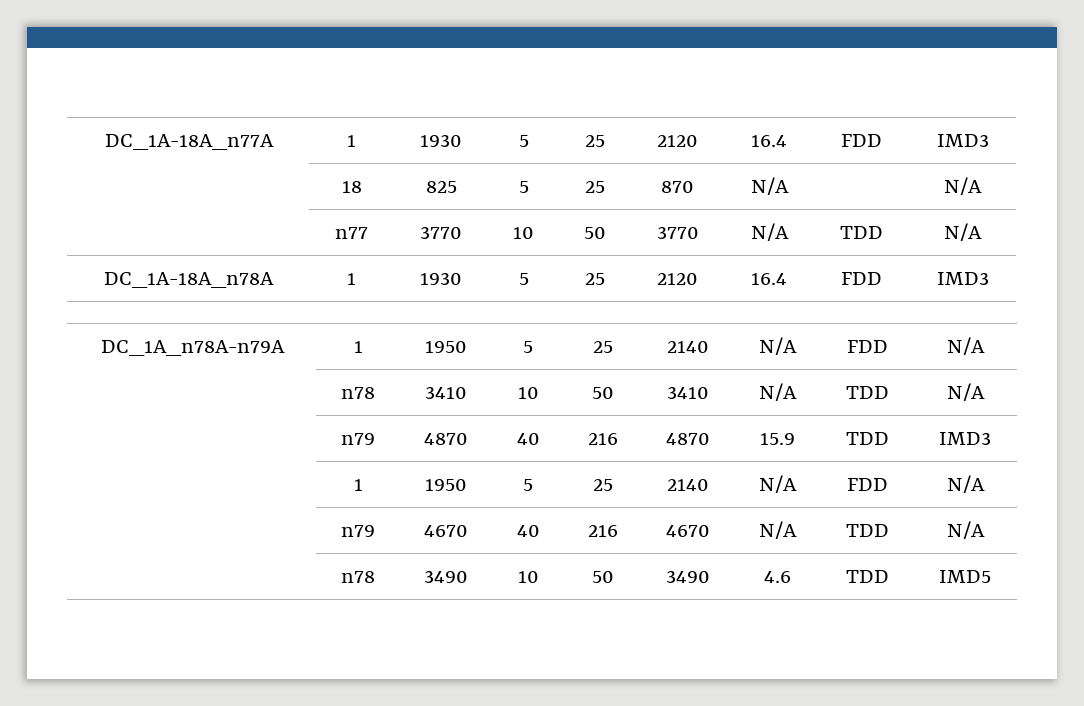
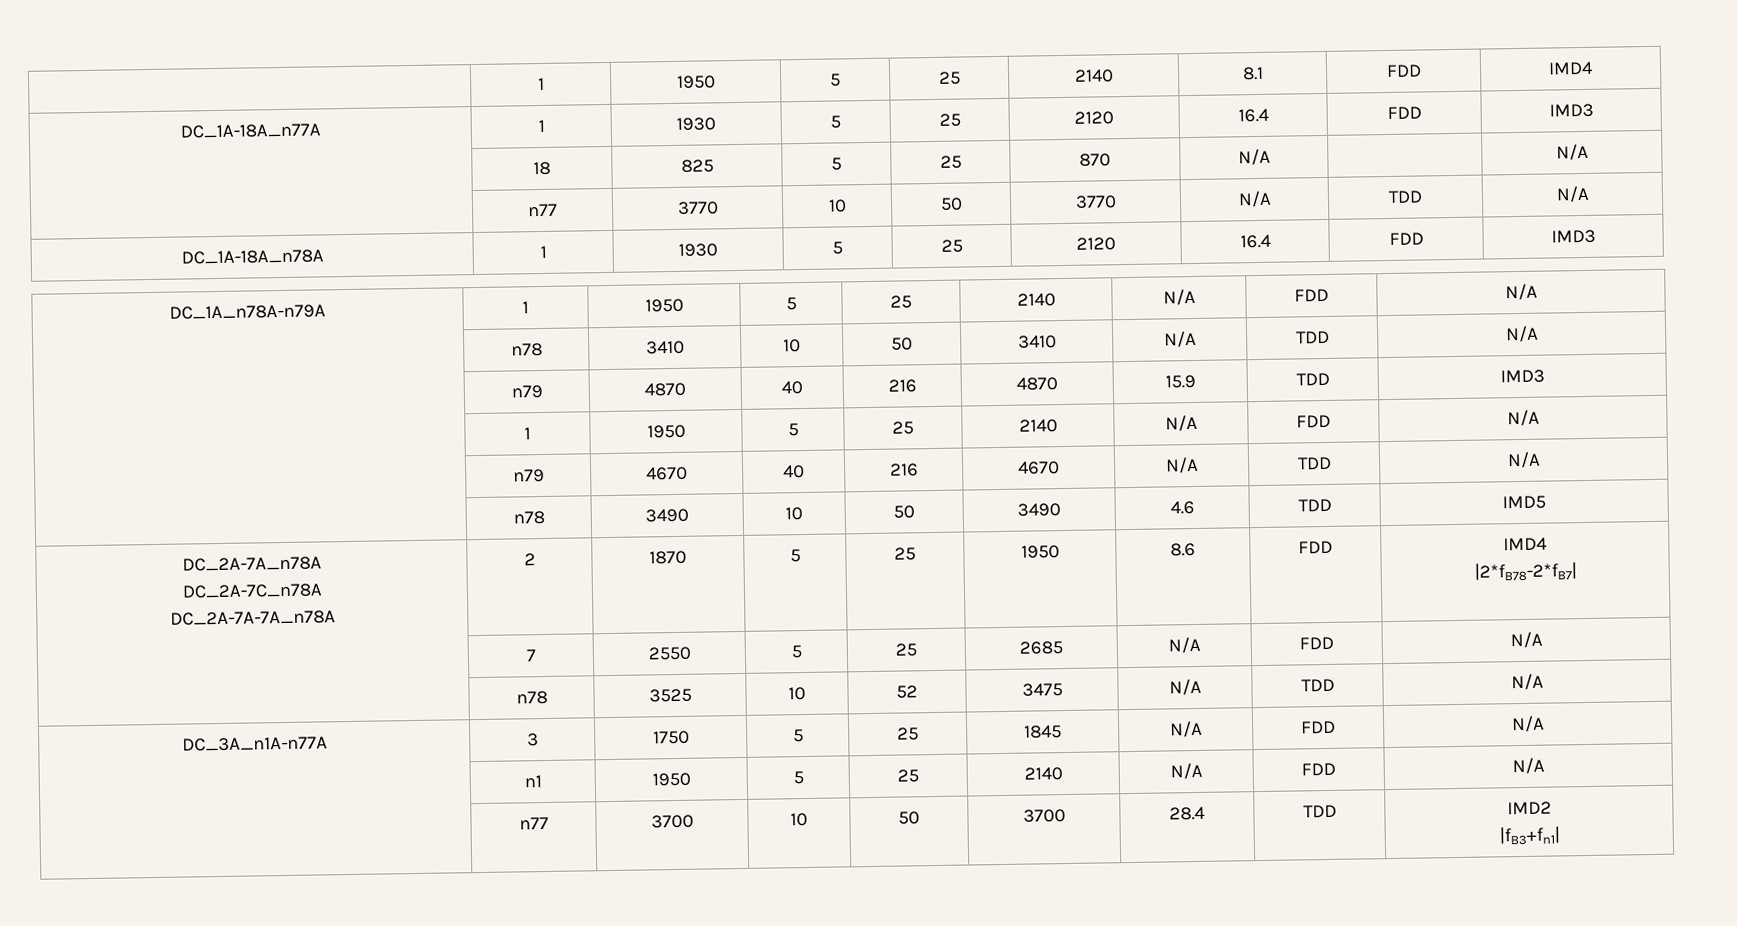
+ | 1 | 1950 | 5 | 25 | 2140 | 8.1 | FDD | IMD4
+ DC_2A-7A_n78A
+ DC_2A-7C_n78A
+ DC_2A-7A-7A_n78A | 2 | 1870 | 5 | 25 | 1950 | 8.6 | FDD | IMD4
+ |2*fB78-2*fB7|
+ | 7 | 2550 | 5 | 25 | 2685 | N/A | FDD | N/A
+ | n78 | 3525 | 10 | 52 | 3475 | N/A | TDD | N/A
+ DC_3A_n1A-n77A | 3 | 1750 | 5 | 25 | 1845 | N/A | FDD | N/A
+ | n1 | 1950 | 5 | 25 | 2140 | N/A | FDD | N/A
+ | n77 | 3700 | 10 | 50 | 3700 | 28.4 | TDD | IMD2
+ |fB3+fn1|

